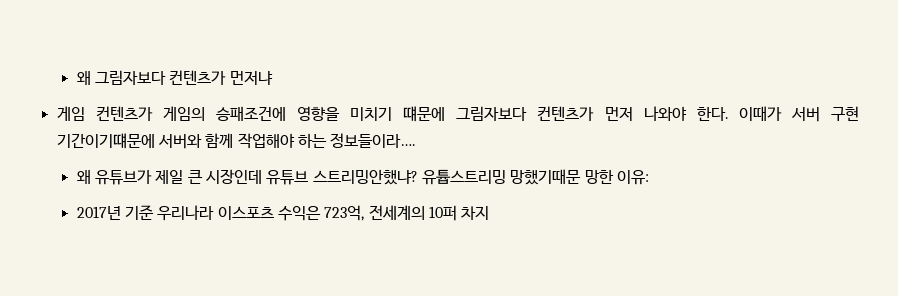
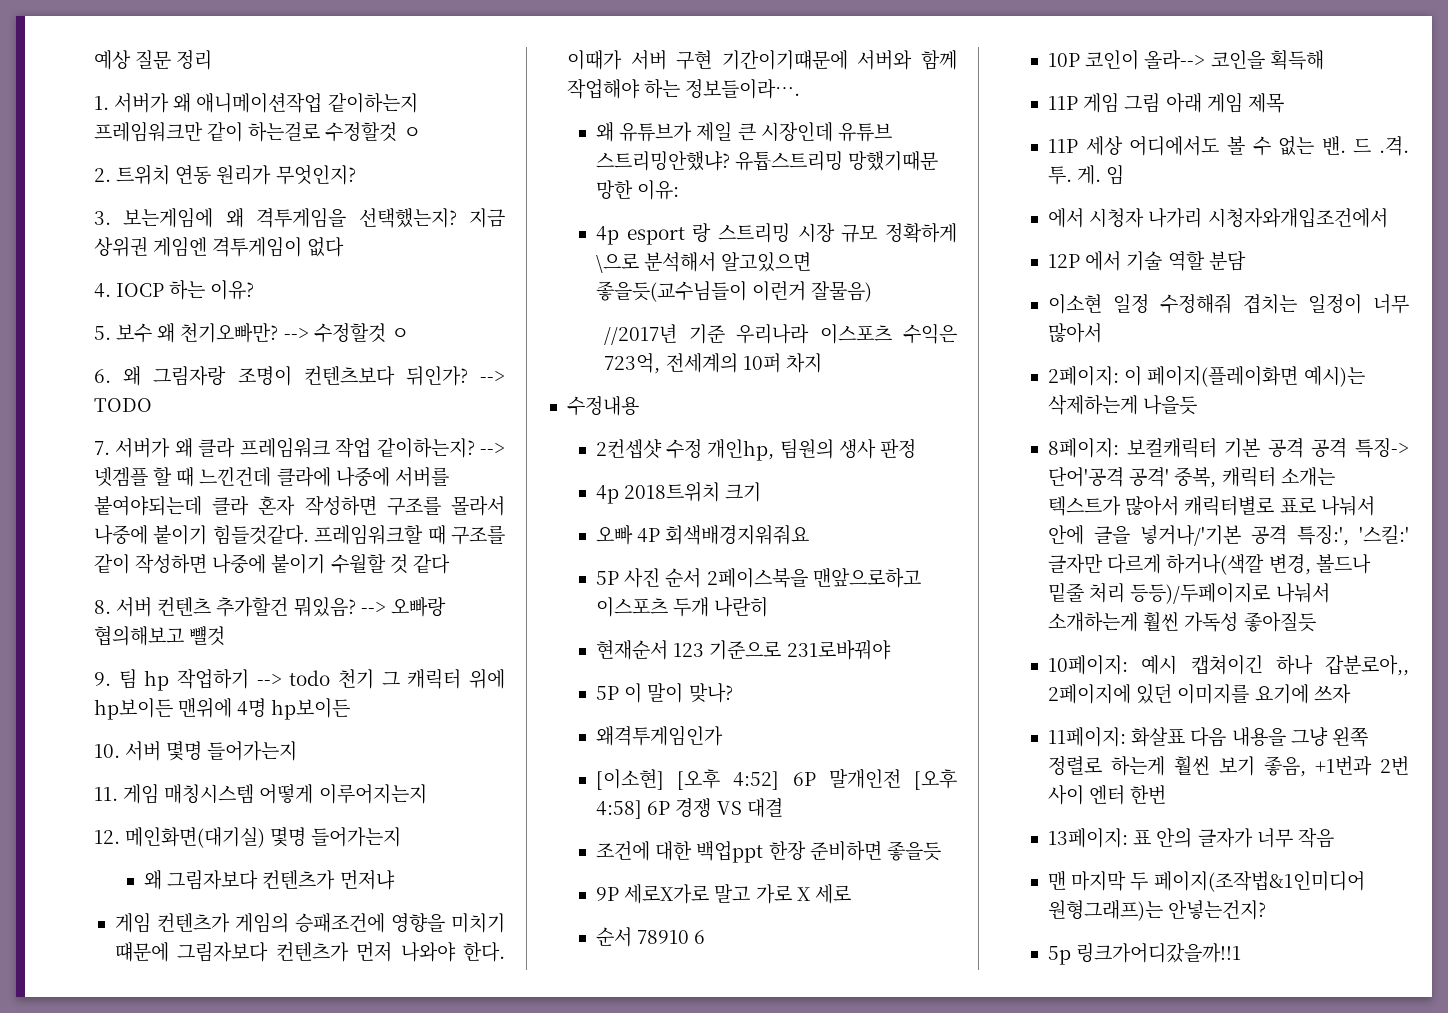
+ 예상 질문 정리
+ 1. 서버가 왜 애니메이션작업 같이하는지 프레임워크만 같이 하는걸로 수정할것 ㅇ
+ 2. 트위치 연동 원리가 무엇인지?
+ 3. 보는게임에 왜 격투게임을 선택했는지? 지금 상위권 게임엔 격투게임이 없다
+ 4. IOCP 하는 이유?
+ 5. 보수 왜 천기오빠만? --> 수정할것 ㅇ
+ 6. 왜 그림자랑 조명이 컨텐츠보다 뒤인가? --> TODO
+ 7. 서버가 왜 클라 프레임워크 작업 같이하는지? --> 넷겜플 할 때 느낀건데 클라에 나중에 서버를 붙여야되는데 클라 혼자 작성하면 구조를 몰라서 나중에 붙이기 힘들것같다. 프레임워크할 때 구조를 같이 작성하면 나중에 붙이기 수월할 것 같다
+ 8. 서버 컨텐츠 추가할건 뭐있음? --> 오빠랑 협의해보고 뺼것
+ 9. 팀 hp 작업하기 --> todo 천기 그 캐릭터 위에 hp보이든 맨위에 4명 hp보이든
+ 10. 서버 몇명 들어가는지
+ 11. 게임 매칭시스템 어떻게 이루어지는지
+ 12. 메인화면(대기실) 몇명 들어가는지
- 2017년 기준 우리나라 이스포츠 수익은 723억, 전세계의 10퍼 차지
+ 4p esport 랑 스트리밍 시장 규모 정확하게 \으로 분석해서 알고있으면 좋을듯(교수님들이 이런거 잘물음)
+ //2017년 기준 우리나라 이스포츠 수익은 723억, 전세계의 10퍼 차지
+ 수정내용
+ 2컨셉샷 수정 개인hp, 팀원의 생사 판정
+ 4p 2018트위치 크기
+ 오빠 4P 회색배경지워줘요
+ 5P 사진 순서 2페이스북을 맨앞으로하고 이스포츠 두개 나란히
+ 현재순서 123 기준으로 231로바꿔야
+ 5P 이 말이 맞나?
+ 왜격투게임인가
+ [이소현] [오후 4:52] 6P 말개인전 [오후 4:58] 6P 경쟁 VS 대결
+ 조건에 대한 백업ppt 한장 준비하면 좋을듯
+ 9P 세로X가로 말고 가로 X 세로
+ 순서 78910 6
+ 10P 코인이 올라--> 코인을 획득해
+ 11P 게임 그림 아래 게임 제목
+ 11P 세상 어디에서도 볼 수 없는 밴. 드 .격. 투. 게. 임
+ 에서 시청자 나가리 시청자와개입조건에서
+ 12P 에서 기술 역할 분담
+ 이소현 일정 수정해줘 겹치는 일정이 너무 많아서
+ 2페이지: 이 페이지(플레이화면 예시)는 삭제하는게 나을듯
+ 8페이지: 보컬캐릭터 기본 공격 공격 특징-> 단어'공격 공격' 중복, 캐릭터 소개는 텍스트가 많아서 캐릭터별로 표로 나눠서 안에 글을 넣거나/'기본 공격 특징:', '스킬:' 글자만 다르게 하거나(색깔 변경, 볼드나 밑줄 처리 등등)/두페이지로 나눠서 소개하는게 훨씬 가독성 좋아질듯
+ 10페이지: 예시 캡쳐이긴 하나 갑분로아,, 2페이지에 있던 이미지를 요기에 쓰자
+ 11페이지: 화살표 다음 내용을 그냥 왼쪽 정렬로 하는게 훨씬 보기 좋음, +1번과 2번 사이 엔터 한번
+ 13페이지: 표 안의 글자가 너무 작음
+ 맨 마지막 두 페이지(조작법&1인미디어 원형그래프)는 안넣는건지?
+ 5p 링크가어디갔을까!!1

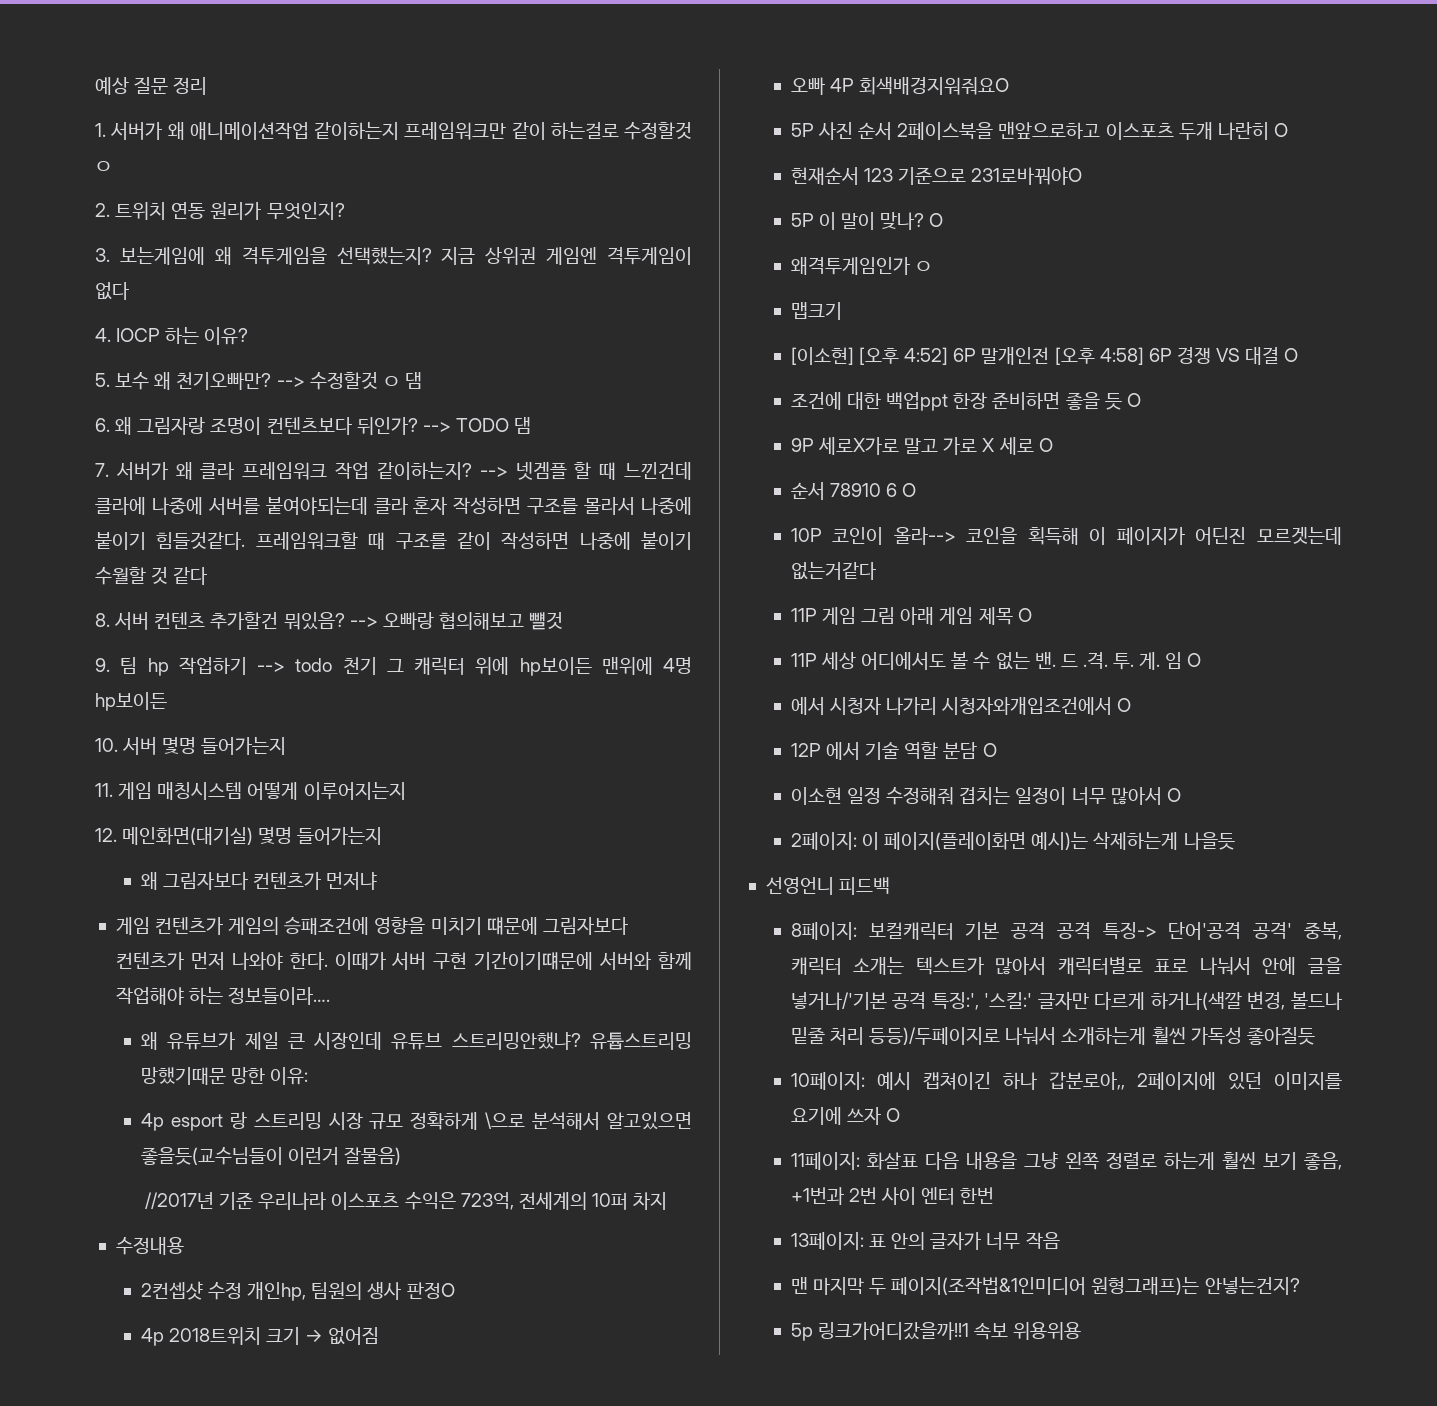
- --> 수정할것 ㅇ
+ --> 수정할것 ㅇ 댐
- --> TODO
+ --> TODO 댐
- 2컨셉샷 수정 개인hp, 팀원의 생사 판정
+ 2컨셉샷 수정 개인hp, 팀원의 생사 판정O
- 4p 2018트위치 크기
+ 4p 2018트위치 크기 → 없어짐
- 오빠 4P 회색배경지워줘요
+ 오빠 4P 회색배경지워줘요O
- 5P 사진 순서 2페이스북을 맨앞으로하고 이스포츠 두개 나란히
+ 5P 사진 순서 2페이스북을 맨앞으로하고 이스포츠 두개 나란히 O
- 현재순서 123 기준으로 231로바꿔야
+ 현재순서 123 기준으로 231로바꿔야O
- 5P 이 말이 맞나?
+ 5P 이 말이 맞나? O
- 왜격투게임인가
+ 왜격투게임인가 ㅇ
+ 맵크기
- [이소현] [오후 4:52] 6P 말개인전 [오후 4:58] 6P 경쟁 VS 대결
+ [이소현] [오후 4:52] 6P 말개인전 [오후 4:58] 6P 경쟁 VS 대결 O
- 조건에 대한 백업ppt 한장 준비하면 좋을듯
+ 조건에 대한 백업ppt 한장 준비하면 좋을 듯 O
- 9P 세로X가로 말고 가로 X 세로
+ 9P 세로X가로 말고 가로 X 세로 O
- 순서 78910 6
+ 순서 78910 6 O
- 10P 코인이 올라--> 코인을 획득해
+ 10P 코인이 올라--> 코인을 획득해 이 페이지가 어딘진 모르겟는데 없는거같다
- 11P 게임 그림 아래 게임 제목
+ 11P 게임 그림 아래 게임 제목 O
- 임
+ 임 O
- 에서 시청자 나가리 시청자와개입조건에서
+ 에서 시청자 나가리 시청자와개입조건에서 O
- 12P 에서 기술 역할 분담
+ 12P 에서 기술 역할 분담 O
- 이소현 일정 수정해줘 겹치는 일정이 너무 많아서
+ 이소현 일정 수정해줘 겹치는 일정이 너무 많아서 O
+ 선영언니 피드백
- 10페이지: 예시 캡쳐이긴 하나 갑분로아,, 2페이지에 있던 이미지를 요기에 쓰자
+ 10페이지: 예시 캡쳐이긴 하나 갑분로아,, 2페이지에 있던 이미지를 요기에 쓰자 O
- 5p 링크가어디갔을까!!1
+ 5p 링크가어디갔을까!!1 속보 위용위용

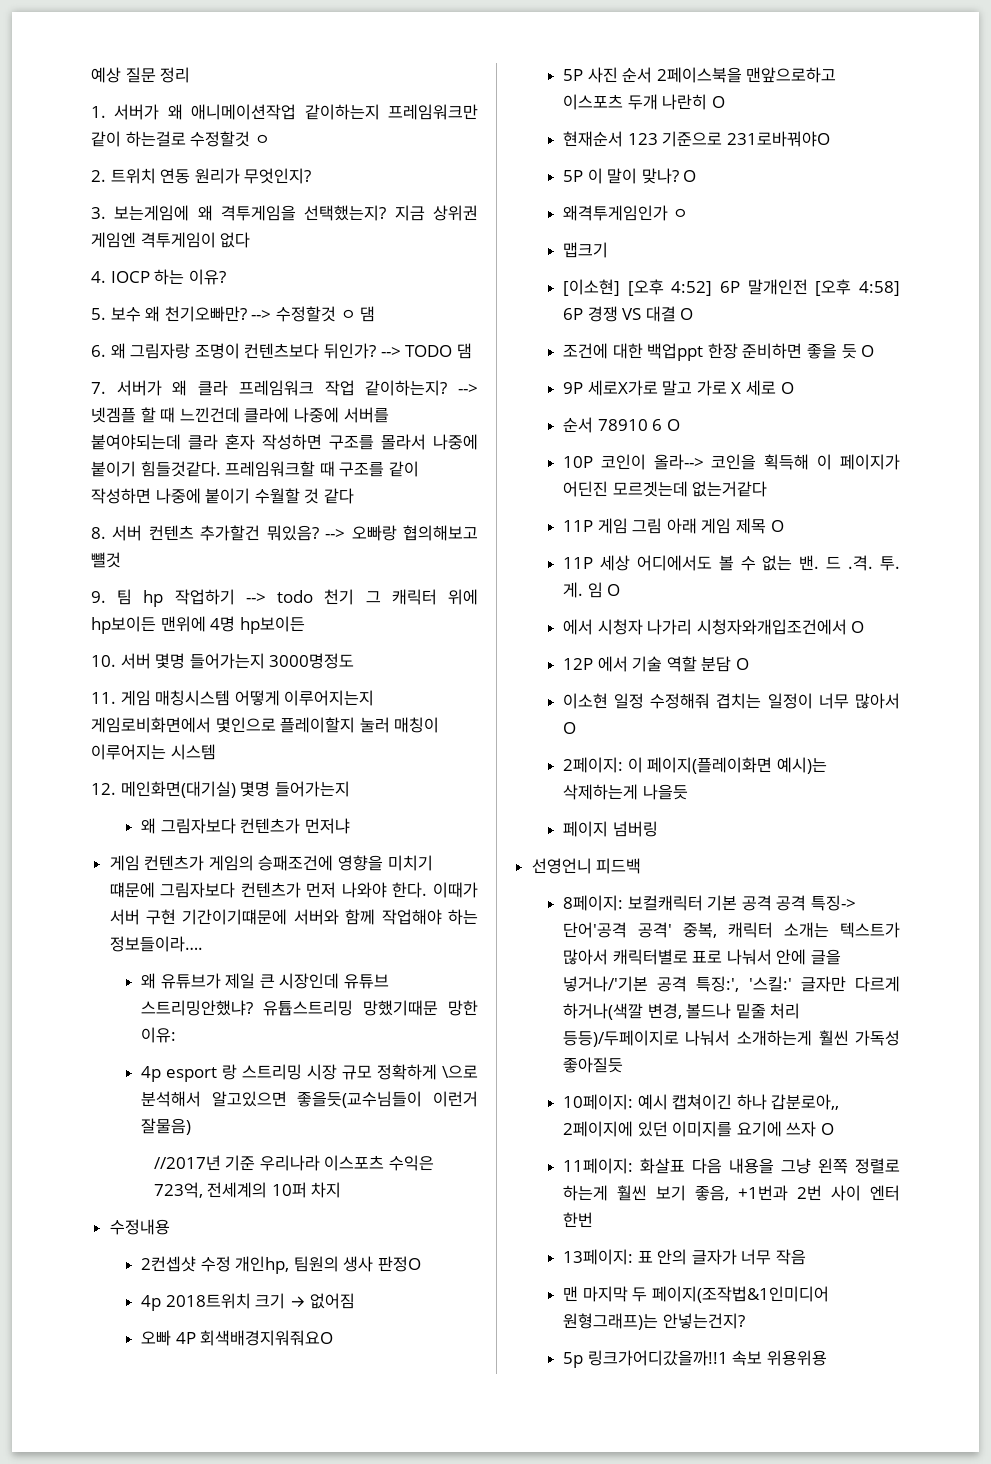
- 10. 서버 몇명 들어가는지
+ 10. 서버 몇명 들어가는지 3000명정도
- 11. 게임 매칭시스템 어떻게 이루어지는지
+ 11. 게임 매칭시스템 어떻게 이루어지는지 게임로비화면에서 몇인으로 플레이할지 눌러 매칭이 이루어지는 시스템
+ 페이지 넘버링

